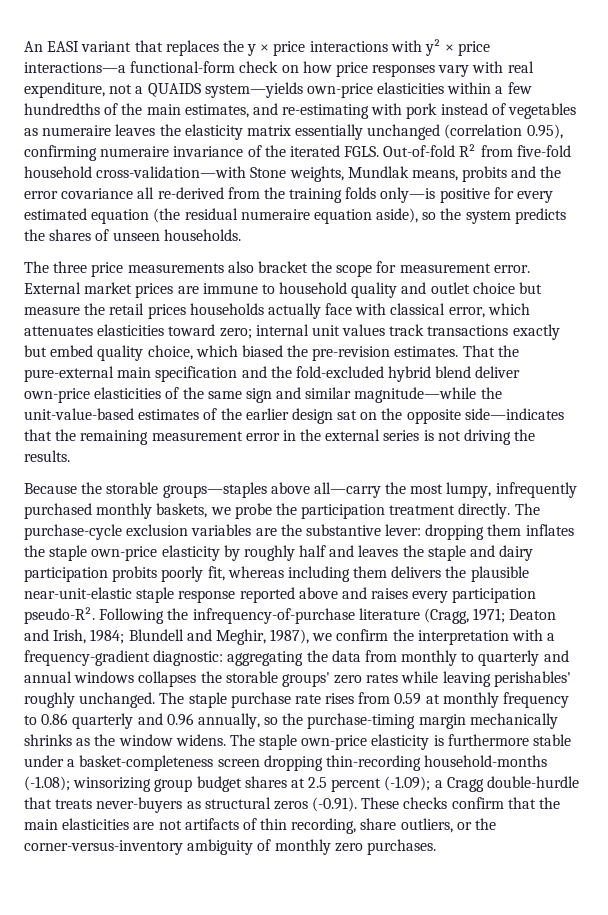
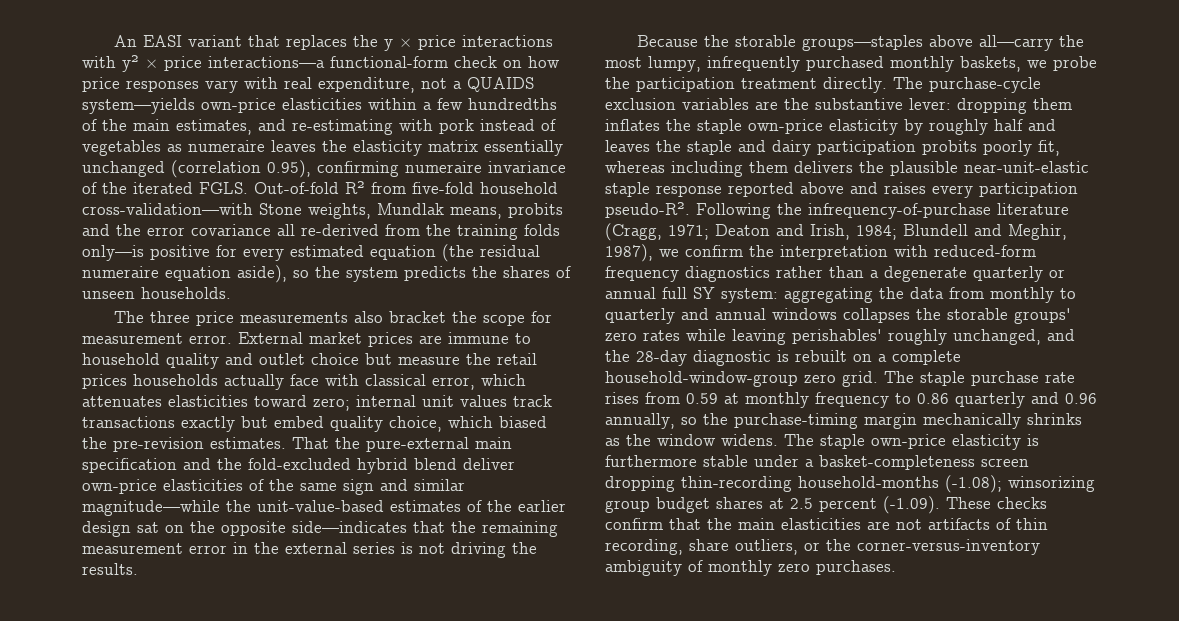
- Following the infrequency-of-purchase literature (Cragg, 1971; Deaton and Irish, 1984; Blundell and Meghir, 1987), we confirm the interpretation with a frequency-gradient diagnostic: aggregating the data from monthly to quarterly and annual windows collapses the storable groups' zero rates while leaving perishables' roughly unchanged.
+ Following the infrequency-of-purchase literature (Cragg, 1971; Deaton and Irish, 1984; Blundell and Meghir, 1987), we confirm the interpretation with reduced-form frequency diagnostics rather than a degenerate quarterly or annual full SY system: aggregating the data from monthly to quarterly and annual windows collapses the storable groups' zero rates while leaving perishables' roughly unchanged, and the 28-day diagnostic is rebuilt on a complete household-window-group zero grid.
- The staple own-price elasticity is furthermore stable under a basket-completeness screen dropping thin-recording household-months (-1.08); winsorizing group budget shares at 2.5 percent (-1.09); a Cragg double-hurdle that treats never-buyers as structural zeros (-0.91). These checks confirm that the main elasticities are not artifacts of thin recording, share outliers, or the corner-versus-inventory ambiguity of monthly zero purchases.
+ The staple own-price elasticity is furthermore stable under a basket-completeness screen dropping thin-recording household-months (-1.08); winsorizing group budget shares at 2.5 percent (-1.09). These checks confirm that the main elasticities are not artifacts of thin recording, share outliers, or the corner-versus-inventory ambiguity of monthly zero purchases.

